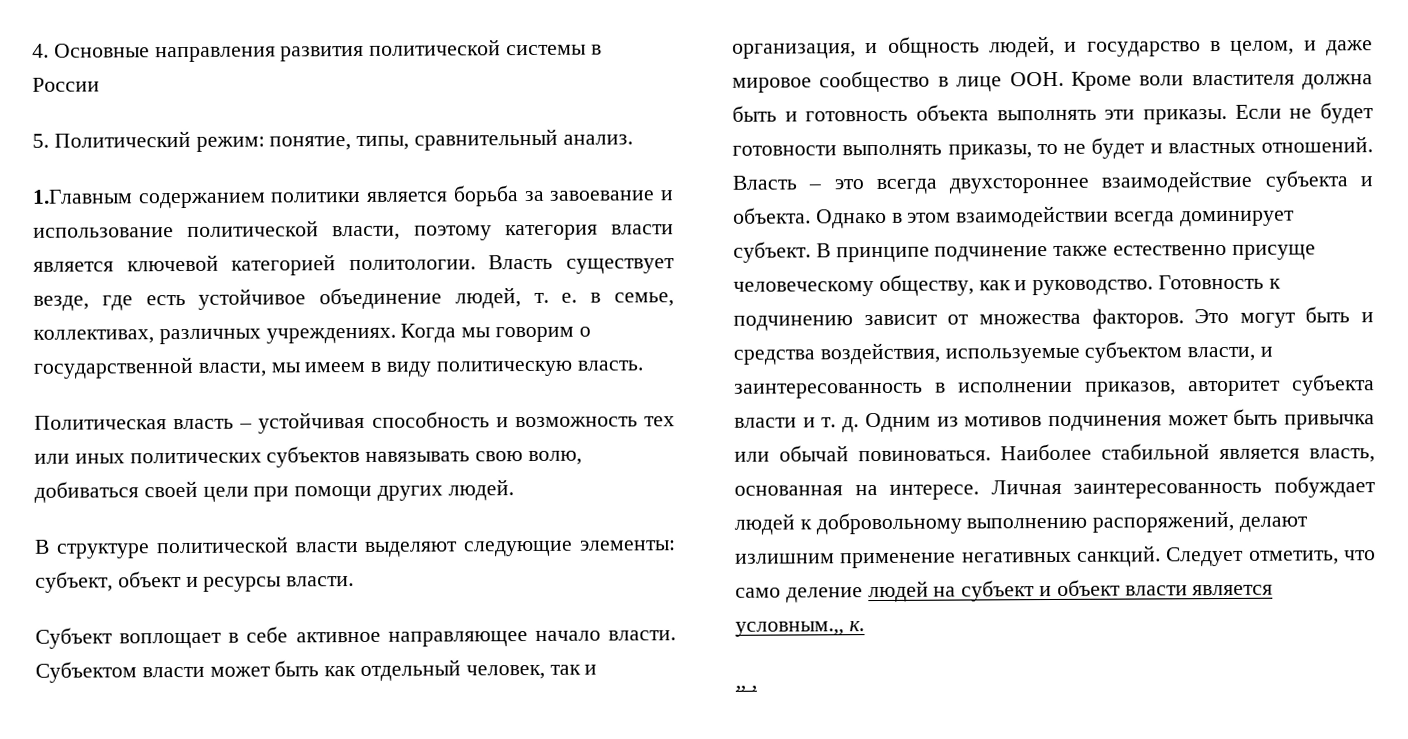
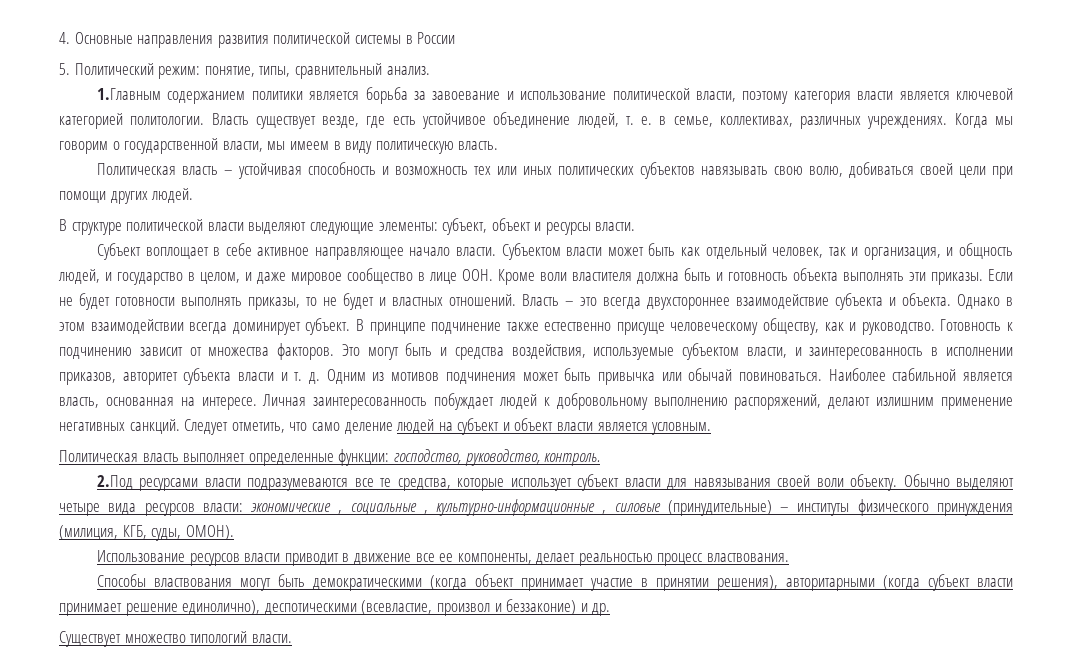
- Следует отметить, что само деление людей на субъект и объект власти является условным.,, к.
- ,, ,
+ Следует отметить, что само деление людей на субъект и объект власти является условным.
+ Политическая власть выполняет определенные функции: господство, руководство, контроль.
+ 2.Под ресурсами власти подразумеваются все те средства, которые использует субъект власти для навязывания своей воли объекту. Обычно выделяют четыре вида ресурсов власти: экономические , социальные , культурно-информационные , силовые (принудительные) – институты физического принуждения (милиция, КГБ, суды, ОМОН).
+ Использование ресурсов власти приводит в движение все ее компоненты, делает реальностью процесс властвования.
+ Способы властвования могут быть демократическими (когда объект принимает участие в принятии решения), авторитарными (когда субъект власти принимает решение единолично), деспотическими (всевластие, произвол и беззаконие) и др.
+ Существует множество типологий власти.

